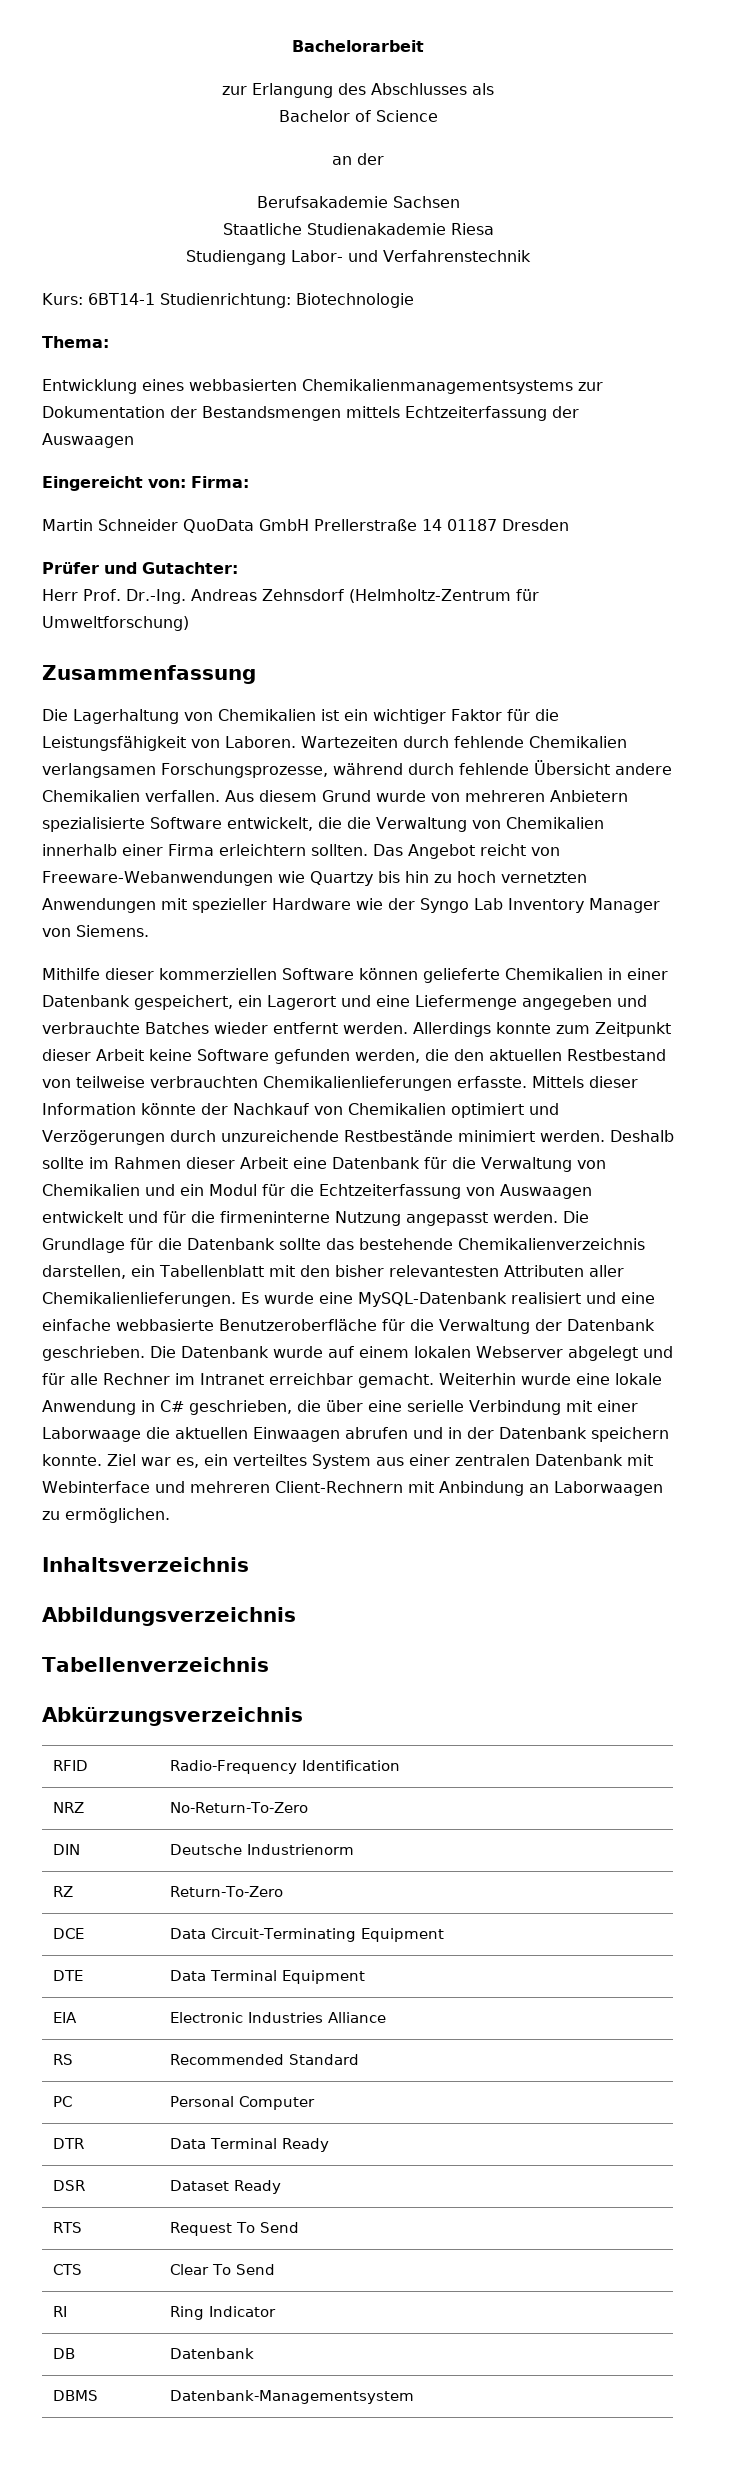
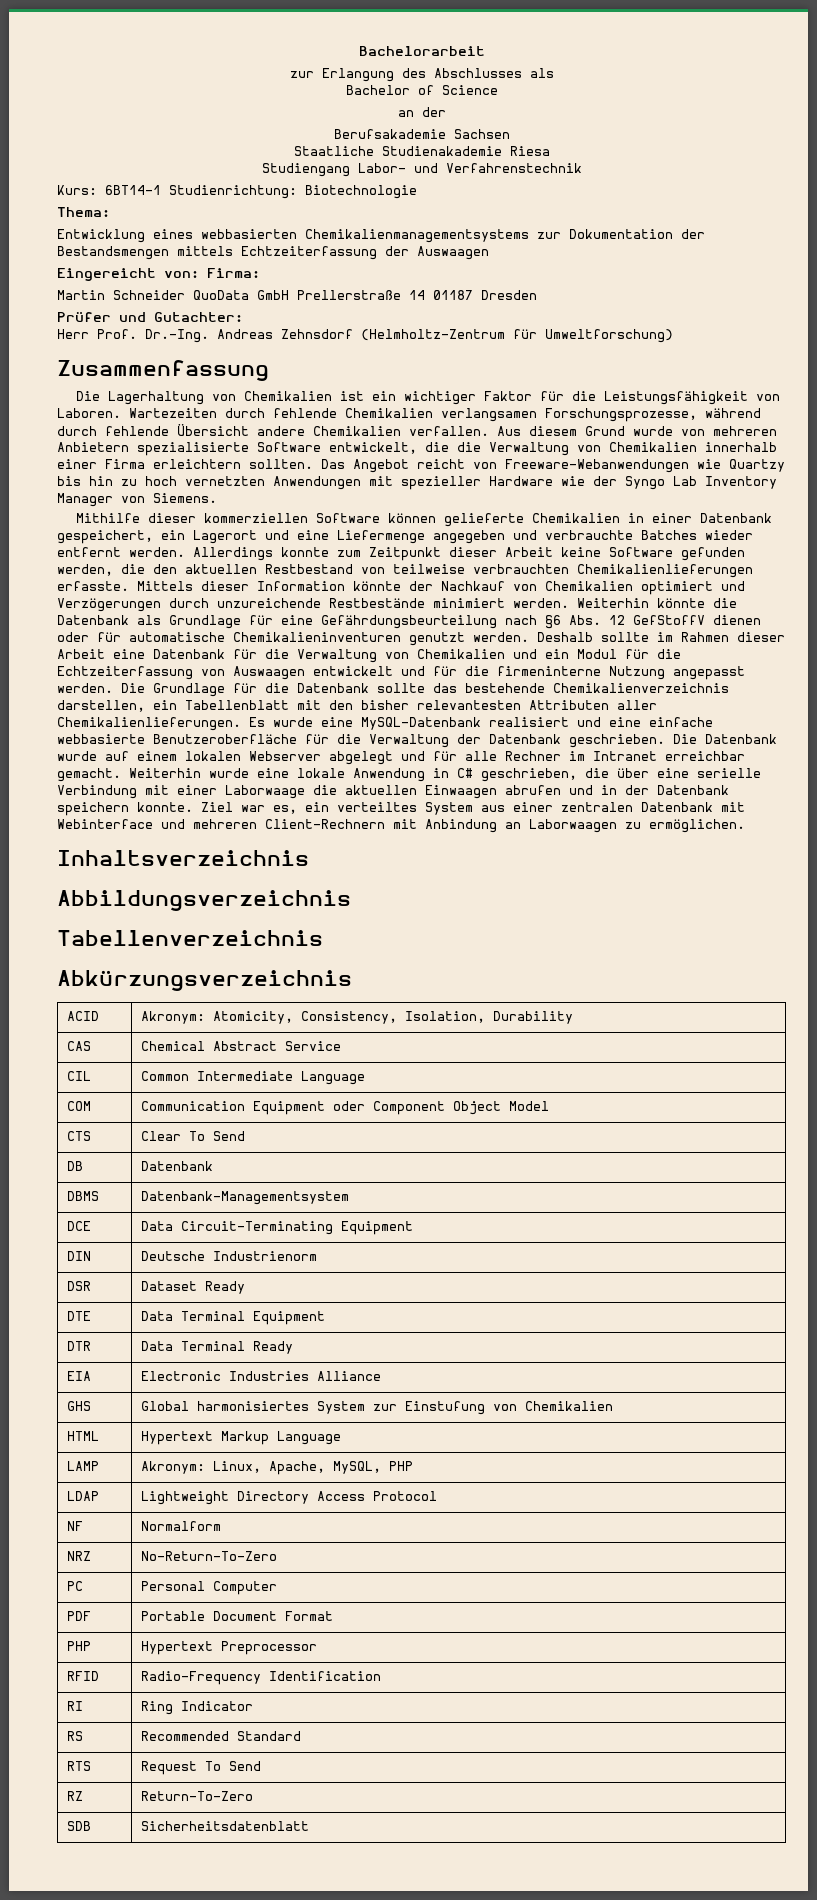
+ Weiterhin könnte die Datenbank als Grundlage für eine Gefährdungsbeurteilung nach §6 Abs. 12 GefStoffV dienen oder für automatische Chemikalieninventuren genutzt werden.
- RFID | Radio-Frequency Identification
- NRZ | No-Return-To-Zero
- DIN | Deutsche Industrienorm
- RZ | Return-To-Zero
- DCE | Data Circuit-Terminating Equipment
- DTE | Data Terminal Equipment
- EIA | Electronic Industries Alliance
- RS | Recommended Standard
- PC | Personal Computer
- DTR | Data Terminal Ready
- DSR | Dataset Ready
- RTS | Request To Send
+ ACID | Akronym: Atomicity, Consistency, Isolation, Durability
+ CAS | Chemical Abstract Service
+ CIL | Common Intermediate Language
+ COM | Communication Equipment oder Component Object Model
- RI | Ring Indicator
+ DCE | Data Circuit-Terminating Equipment
+ DIN | Deutsche Industrienorm
+ DSR | Dataset Ready
+ DTE | Data Terminal Equipment
+ DTR | Data Terminal Ready
+ EIA | Electronic Industries Alliance
+ GHS | Global harmonisiertes System zur Einstufung von Chemikalien
+ HTML | Hypertext Markup Language
+ LAMP | Akronym: Linux, Apache, MySQL, PHP
+ LDAP | Lightweight Directory Access Protocol
+ NF | Normalform
+ NRZ | No-Return-To-Zero
+ PC | Personal Computer
+ PDF | Portable Document Format
+ PHP | Hypertext Preprocessor
+ RFID | Radio-Frequency Identification
+ RI | Ring Indicator
+ RS | Recommended Standard
+ RTS | Request To Send
+ RZ | Return-To-Zero
+ SDB | Sicherheitsdatenblatt

